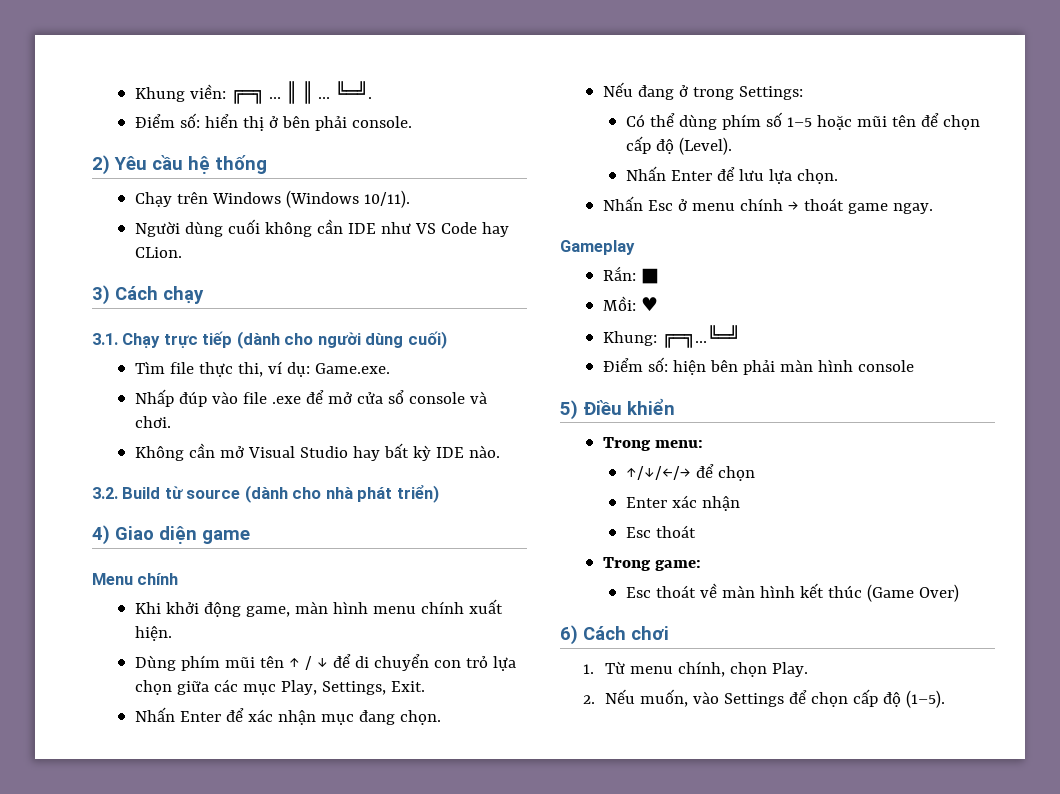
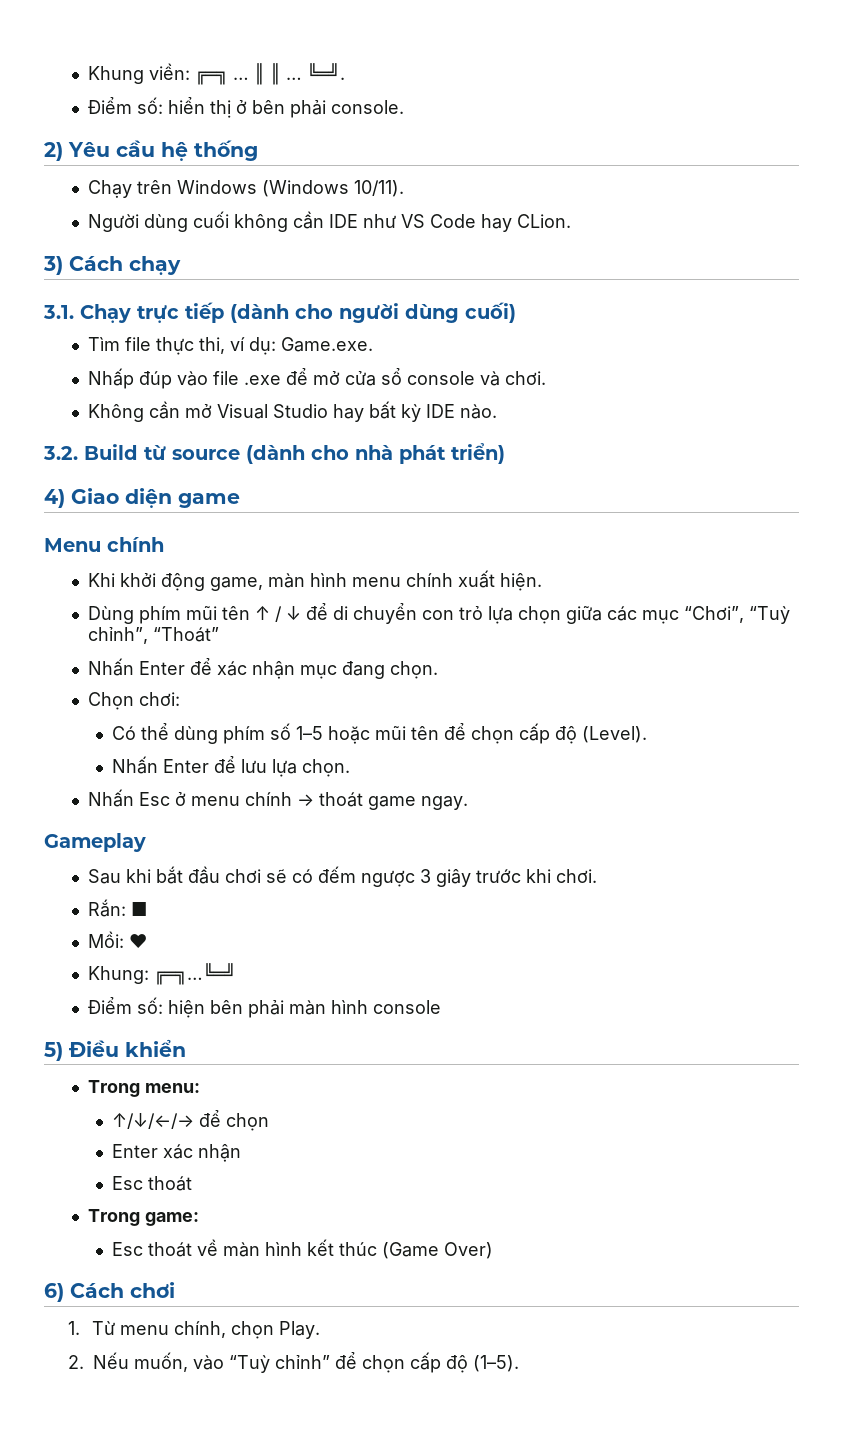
- Dùng phím mũi tên ↑ / ↓ để di chuyển con trỏ lựa chọn giữa các mục Play, Settings, Exit.
+ Dùng phím mũi tên ↑ / ↓ để di chuyển con trỏ lựa chọn giữa các mục “Chơi”, “Tuỳ chỉnh”, “Thoát”
- Nếu đang ở trong Settings:
+ Chọn chơi:
+ Sau khi bắt đầu chơi sẽ có đếm ngược 3 giây trước khi chơi.
- 2. Nếu muốn, vào Settings để chọn cấp độ (1–5).
+ 2. Nếu muốn, vào “Tuỳ chỉnh” để chọn cấp độ (1–5).

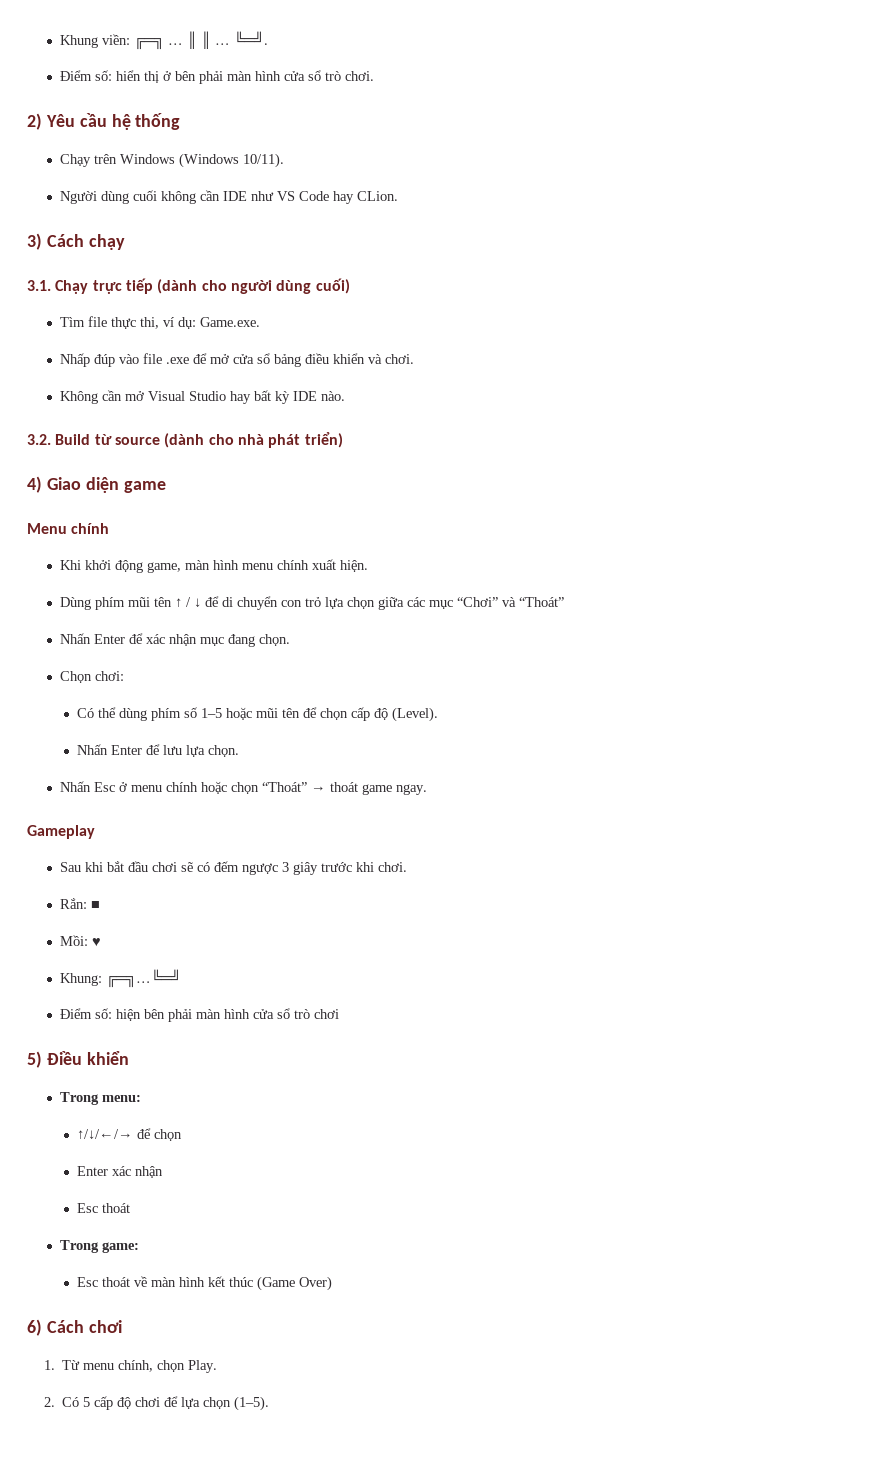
- Điểm số: hiển thị ở bên phải console.
+ Điểm số: hiển thị ở bên phải màn hình cửa sổ trò chơi.
- Nhấp đúp vào file .exe để mở cửa sổ console và chơi.
+ Nhấp đúp vào file .exe để mở cửa sổ bảng điều khiển và chơi.
- Dùng phím mũi tên ↑ / ↓ để di chuyển con trỏ lựa chọn giữa các mục “Chơi”, “Tuỳ chỉnh”, “Thoát”
+ Dùng phím mũi tên ↑ / ↓ để di chuyển con trỏ lựa chọn giữa các mục “Chơi” và “Thoát”
- Nhấn Esc ở menu chính → thoát game ngay.
+ Nhấn Esc ở menu chính hoặc chọn “Thoát” → thoát game ngay.
- Điểm số: hiện bên phải màn hình console
+ Điểm số: hiện bên phải màn hình cửa sổ trò chơi
- 2. Nếu muốn, vào “Tuỳ chỉnh” để chọn cấp độ (1–5).
+ 2. Có 5 cấp độ chơi để lựa chọn (1–5).

